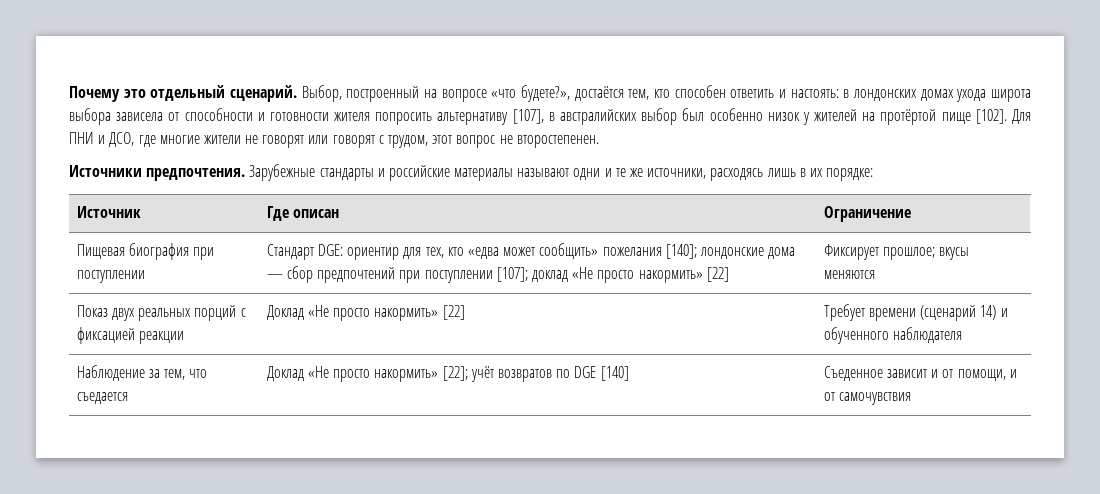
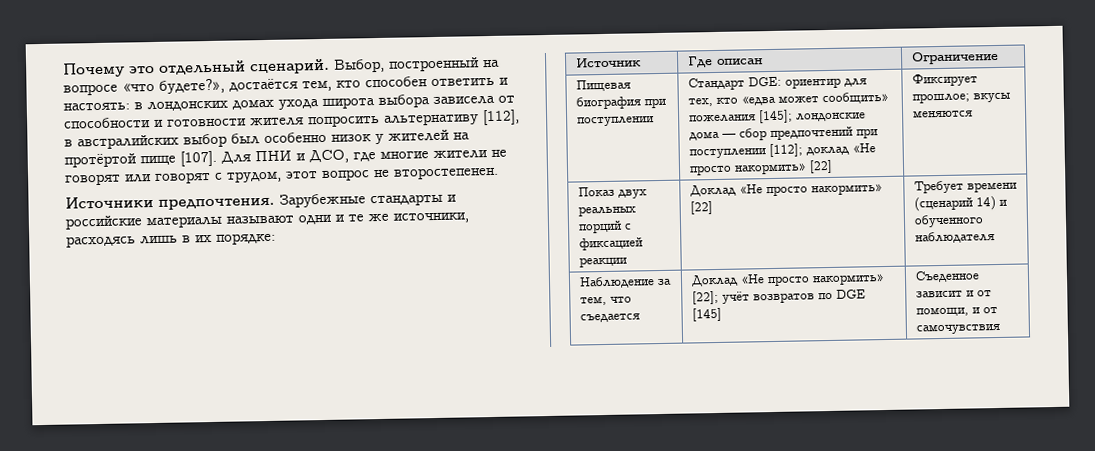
- Выбор, построенный на вопросе «что будете?», достаётся тем, кто способен ответить и настоять: в лондонских домах ухода широта выбора зависела от способности и готовности жителя попросить альтернативу [107], в австралийских выбор был особенно низок у жителей на протёртой пище [102].
+ Выбор, построенный на вопросе «что будете?», достаётся тем, кто способен ответить и настоять: в лондонских домах ухода широта выбора зависела от способности и готовности жителя попросить альтернативу [112], в австралийских выбор был особенно низок у жителей на протёртой пище [107].
- Пищевая биография при поступлении | Стандарт DGE: ориентир для тех, кто «едва может сообщить» пожелания [140]; лондонские дома — сбор предпочтений при поступлении [107]; доклад «Не просто накормить» [22] | Фиксирует прошлое; вкусы меняются
+ Пищевая биография при поступлении | Стандарт DGE: ориентир для тех, кто «едва может сообщить» пожелания [145]; лондонские дома — сбор предпочтений при поступлении [112]; доклад «Не просто накормить» [22] | Фиксирует прошлое; вкусы меняются
- Наблюдение за тем, что съедается | Доклад «Не просто накормить» [22]; учёт возвратов по DGE [140] | Съеденное зависит и от помощи, и от самочувствия
+ Наблюдение за тем, что съедается | Доклад «Не просто накормить» [22]; учёт возвратов по DGE [145] | Съеденное зависит и от помощи, и от самочувствия

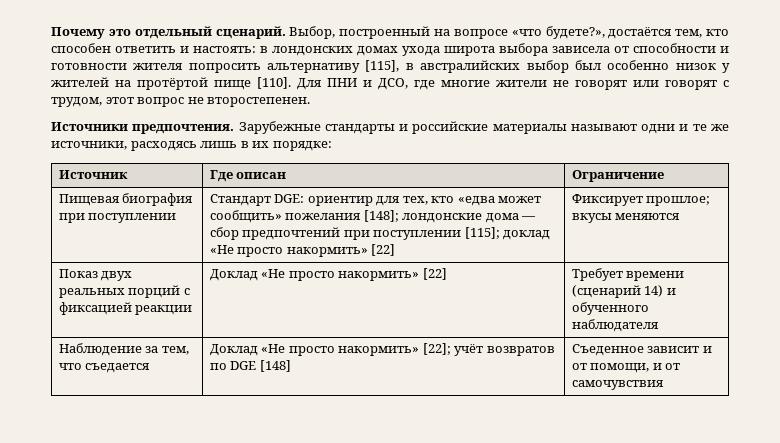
- Выбор, построенный на вопросе «что будете?», достаётся тем, кто способен ответить и настоять: в лондонских домах ухода широта выбора зависела от способности и готовности жителя попросить альтернативу [112], в австралийских выбор был особенно низок у жителей на протёртой пище [107].
+ Выбор, построенный на вопросе «что будете?», достаётся тем, кто способен ответить и настоять: в лондонских домах ухода широта выбора зависела от способности и готовности жителя попросить альтернативу [115], в австралийских выбор был особенно низок у жителей на протёртой пище [110].
- Пищевая биография при поступлении | Стандарт DGE: ориентир для тех, кто «едва может сообщить» пожелания [145]; лондонские дома — сбор предпочтений при поступлении [112]; доклад «Не просто накормить» [22] | Фиксирует прошлое; вкусы меняются
+ Пищевая биография при поступлении | Стандарт DGE: ориентир для тех, кто «едва может сообщить» пожелания [148]; лондонские дома — сбор предпочтений при поступлении [115]; доклад «Не просто накормить» [22] | Фиксирует прошлое; вкусы меняются
- Наблюдение за тем, что съедается | Доклад «Не просто накормить» [22]; учёт возвратов по DGE [145] | Съеденное зависит и от помощи, и от самочувствия
+ Наблюдение за тем, что съедается | Доклад «Не просто накормить» [22]; учёт возвратов по DGE [148] | Съеденное зависит и от помощи, и от самочувствия

